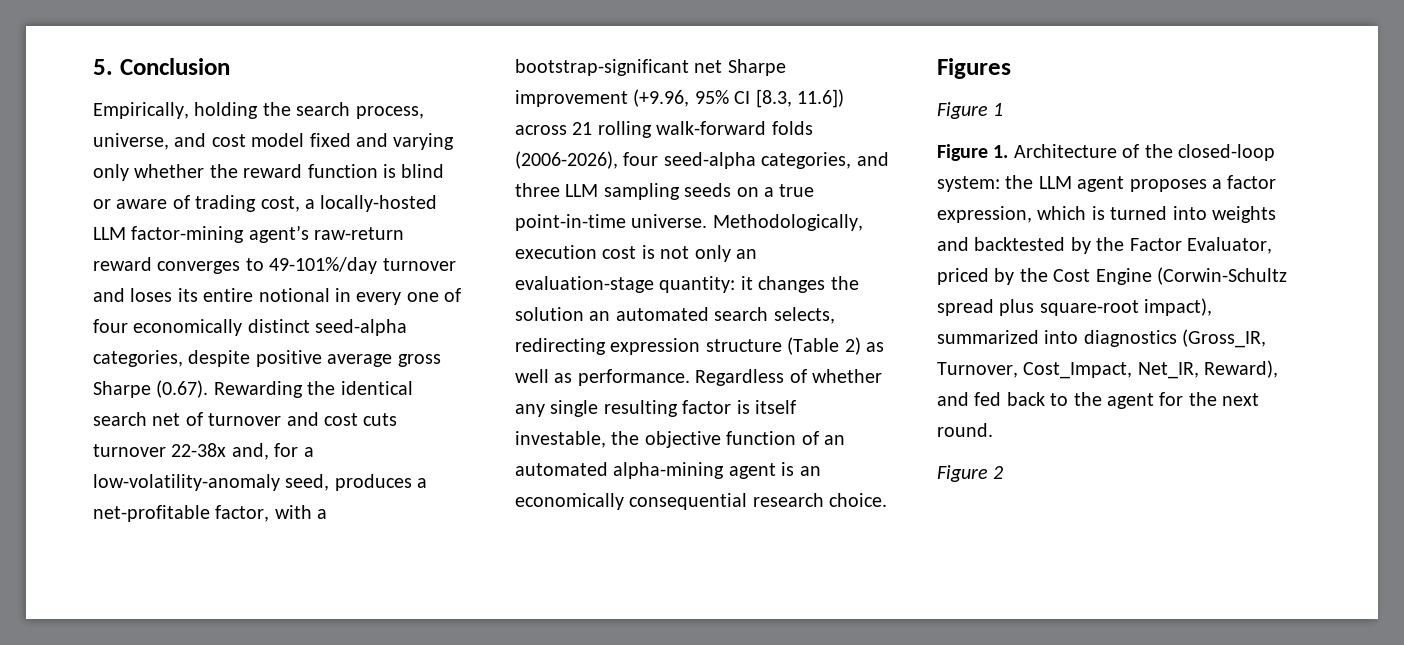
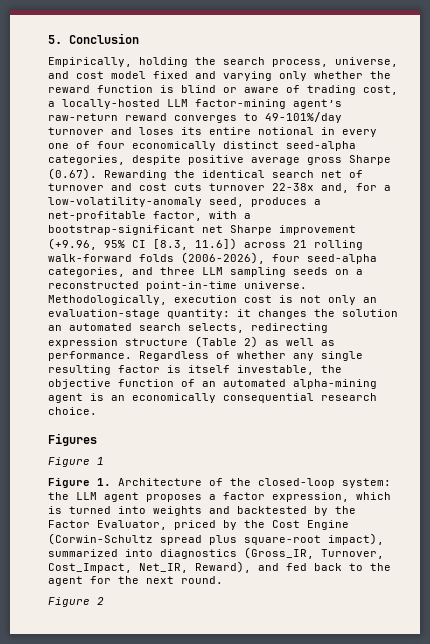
- Empirically, holding the search process, universe, and cost model fixed and varying only whether the reward function is blind or aware of trading cost, a locally-hosted LLM factor-mining agent’s raw-return reward converges to 49-101%/day turnover and loses its entire notional in every one of four economically distinct seed-alpha categories, despite positive average gross Sharpe (0.67). Rewarding the identical search net of turnover and cost cuts turnover 22-38x and, for a low-volatility-anomaly seed, produces a net-profitable factor, with a bootstrap-significant net Sharpe improvement (+9.96, 95% CI [8.3, 11.6]) across 21 rolling walk-forward folds (2006-2026), four seed-alpha categories, and three LLM sampling seeds on a true point-in-time universe.
+ Empirically, holding the search process, universe, and cost model fixed and varying only whether the reward function is blind or aware of trading cost, a locally-hosted LLM factor-mining agent’s raw-return reward converges to 49-101%/day turnover and loses its entire notional in every one of four economically distinct seed-alpha categories, despite positive average gross Sharpe (0.67). Rewarding the identical search net of turnover and cost cuts turnover 22-38x and, for a low-volatility-anomaly seed, produces a net-profitable factor, with a bootstrap-significant net Sharpe improvement (+9.96, 95% CI [8.3, 11.6]) across 21 rolling walk-forward folds (2006-2026), four seed-alpha categories, and three LLM sampling seeds on a reconstructed point-in-time universe.

